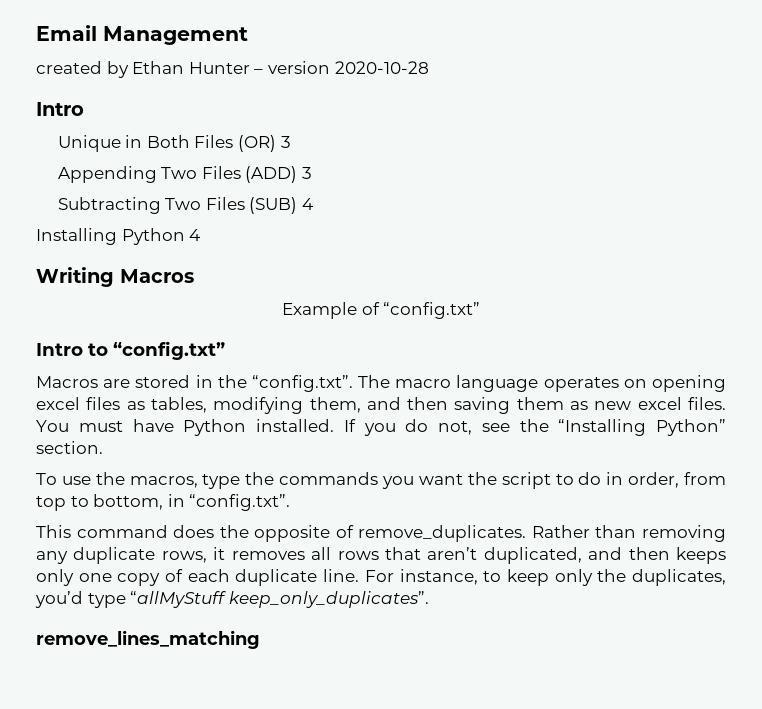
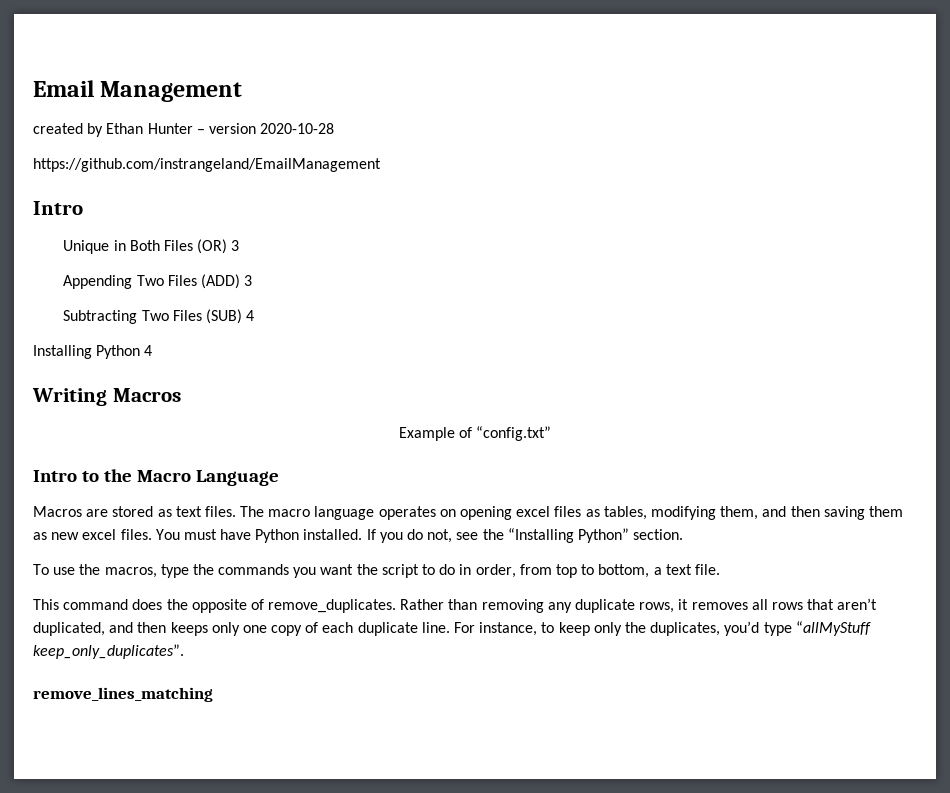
+ https://github.com/instrangeland/EmailManagement
- Intro to “config.txt”
+ Intro to the Macro Language
- Macros are stored in the “config.txt”. The macro language operates on opening excel files as tables, modifying them, and then saving them as new excel files.
+ Macros are stored as text files. The macro language operates on opening excel files as tables, modifying them, and then saving them as new excel files.
- To use the macros, type the commands you want the script to do in order, from top to bottom, in “config.txt”.
+ To use the macros, type the commands you want the script to do in order, from top to bottom, a text file.

